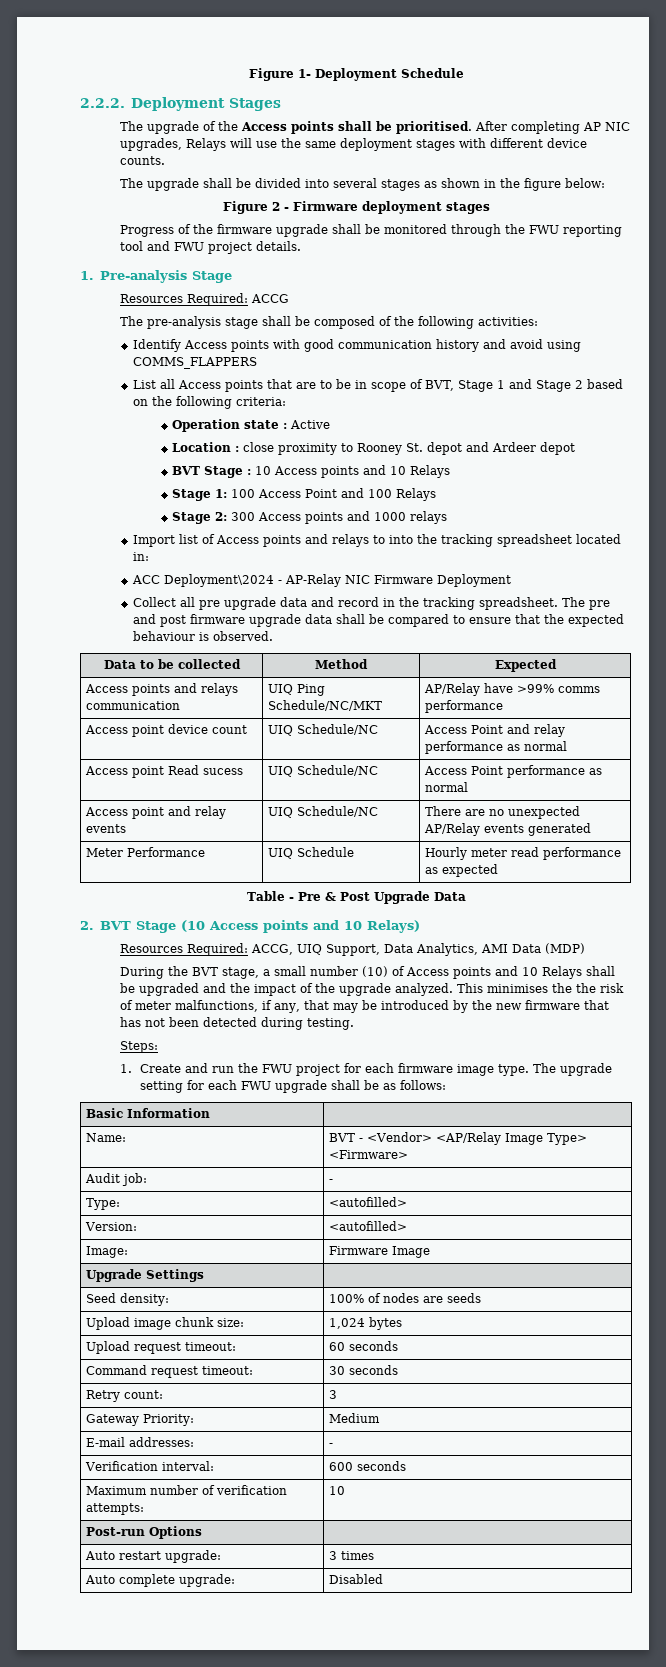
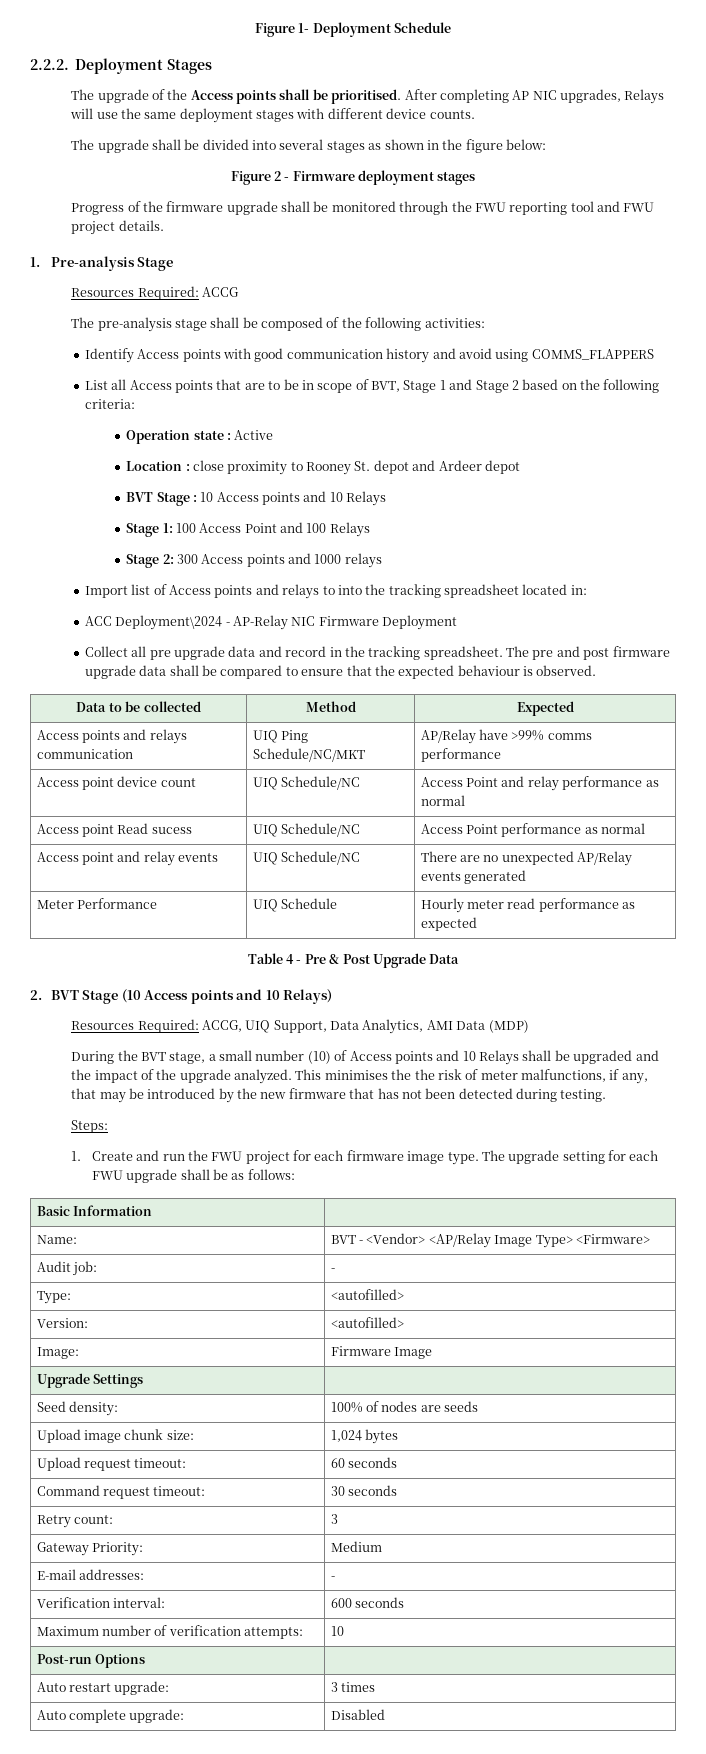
- Table - Pre & Post Upgrade Data
+ Table 4 - Pre & Post Upgrade Data

